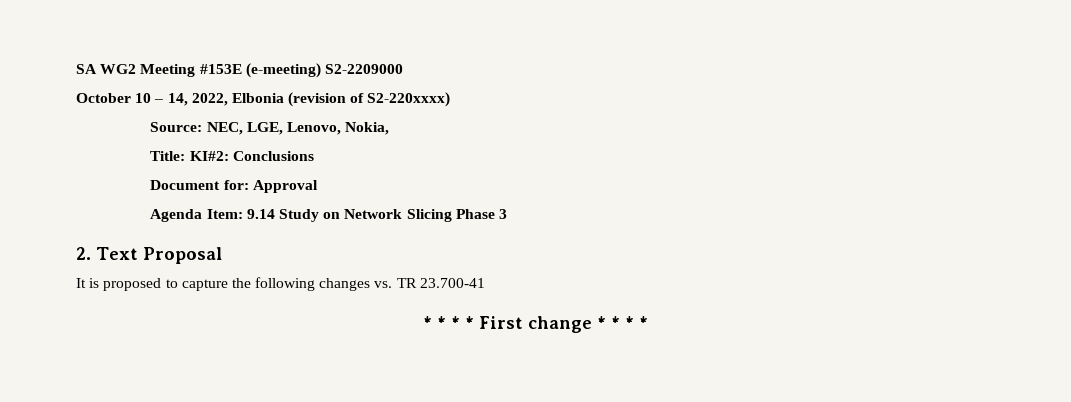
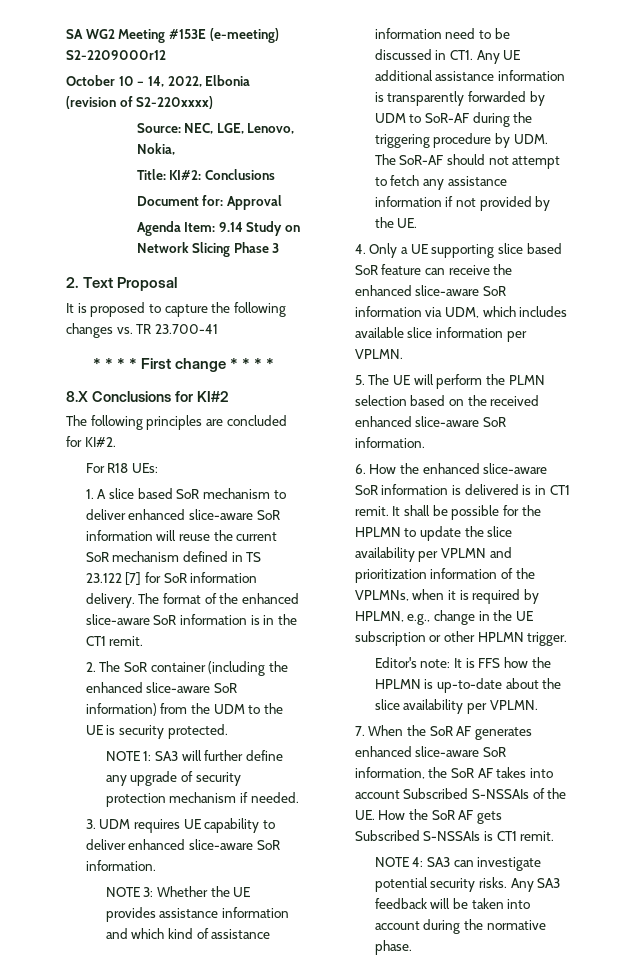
- SA WG2 Meeting #153E (e-meeting) S2-2209000
+ SA WG2 Meeting #153E (e-meeting) S2-2209000r12
+ 8.X Conclusions for KI#2
+ The following principles are concluded for KI#2.
+ For R18 UEs:
+ 1. A slice based SoR mechanism to deliver enhanced slice-aware SoR information will reuse the current SoR mechanism defined in TS 23.122 [7] for SoR information delivery. The format of the enhanced slice-aware SoR information is in the CT1 remit.
+ 2. The SoR container (including the enhanced slice-aware SoR information) from the UDM to the UE is security protected.
+ NOTE 1: SA3 will further define any upgrade of security protection mechanism if needed.
+ 3. UDM requires UE capability to deliver enhanced slice-aware SoR information.
+ NOTE 3: Whether the UE provides assistance information and which kind of assistance information need to be discussed in CT1. Any UE additional assistance information is transparently forwarded by UDM to SoR-AF during the triggering procedure by UDM. The SoR-AF should not attempt to fetch any assistance information if not provided by the UE.
+ 4. Only a UE supporting slice based SoR feature can receive the enhanced slice-aware SoR information via UDM, which includes available slice information per VPLMN.
+ 5. The UE will perform the PLMN selection based on the received enhanced slice-aware SoR information.
+ 6. How the enhanced slice-aware SoR information is delivered is in CT1 remit. It shall be possible for the HPLMN to update the slice availability per VPLMN and prioritization information of the VPLMNs, when it is required by HPLMN, e.g., change in the UE subscription or other HPLMN trigger.
+ Editor's note: It is FFS how the HPLMN is up-to-date about the slice availability per VPLMN.
+ 7. When the SoR AF generates enhanced slice-aware SoR information, the SoR AF takes into account Subscribed S-NSSAIs of the UE. How the SoR AF gets Subscribed S-NSSAIs is CT1 remit.
+ NOTE 4: SA3 can investigate potential security risks. Any SA3 feedback will be taken into account during the normative phase.

